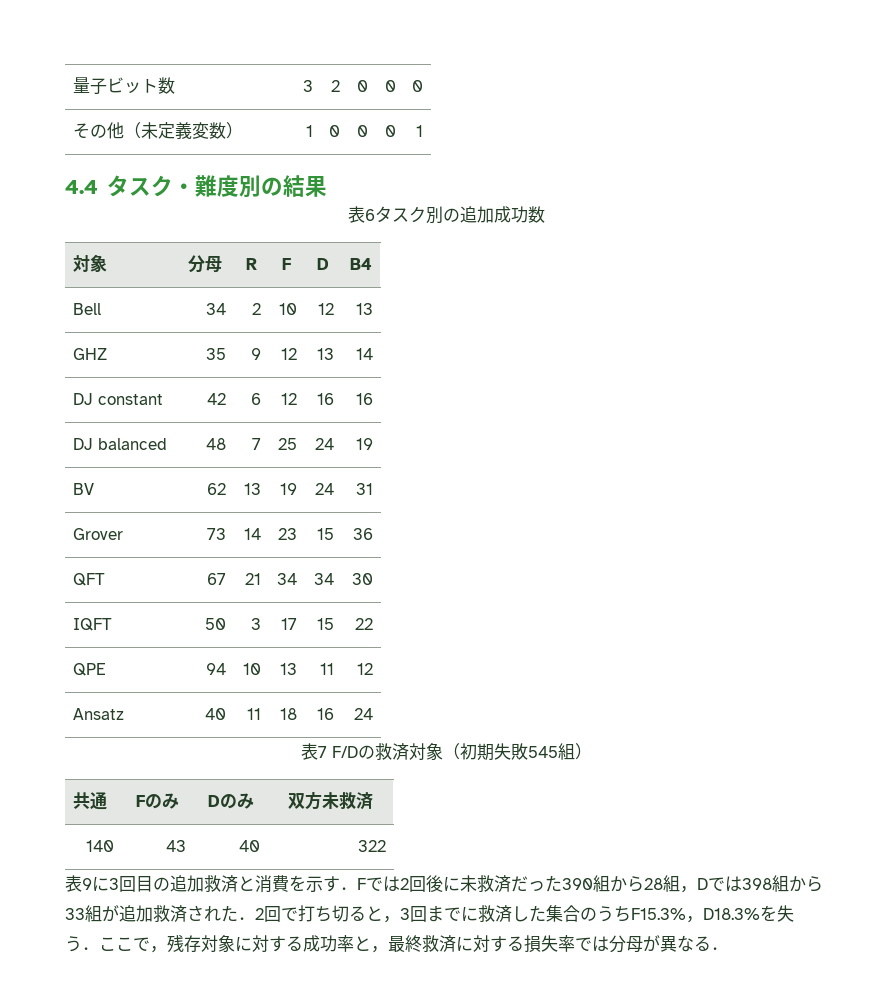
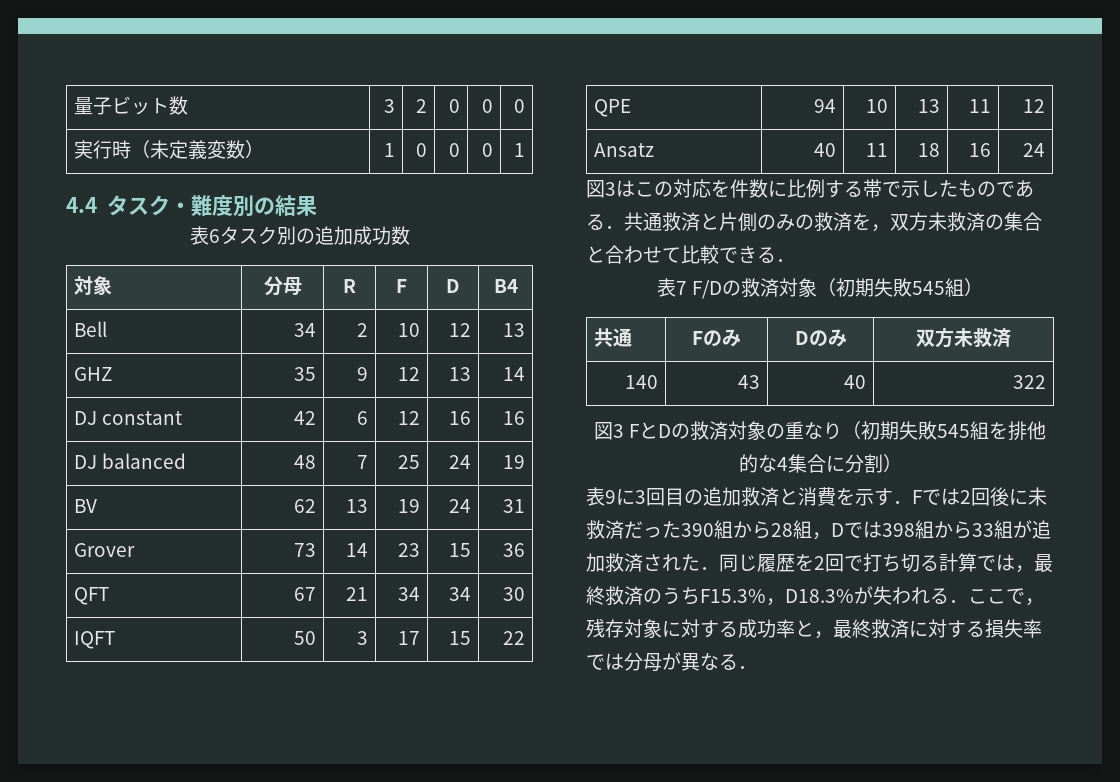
- その他（未定義変数） | 1 | 0 | 0 | 0 | 1
+ 実行時（未定義変数） | 1 | 0 | 0 | 0 | 1
+ 図3はこの対応を件数に比例する帯で示したものである．共通救済と片側のみの救済を，双方未救済の集合と合わせて比較できる．
+ 図3 FとDの救済対象の重なり（初期失敗545組を排他的な4集合に分割）
- 表9に3回目の追加救済と消費を示す．Fでは2回後に未救済だった390組から28組，Dでは398組から33組が追加救済された．2回で打ち切ると，3回までに救済した集合のうちF15.3%，D18.3%を失う．ここで，残存対象に対する成功率と，最終救済に対する損失率では分母が異なる．
+ 表9に3回目の追加救済と消費を示す．Fでは2回後に未救済だった390組から28組，Dでは398組から33組が追加救済された．同じ履歴を2回で打ち切る計算では，最終救済のうちF15.3%，D18.3%が失われる．ここで，残存対象に対する成功率と，最終救済に対する損失率では分母が異なる．

